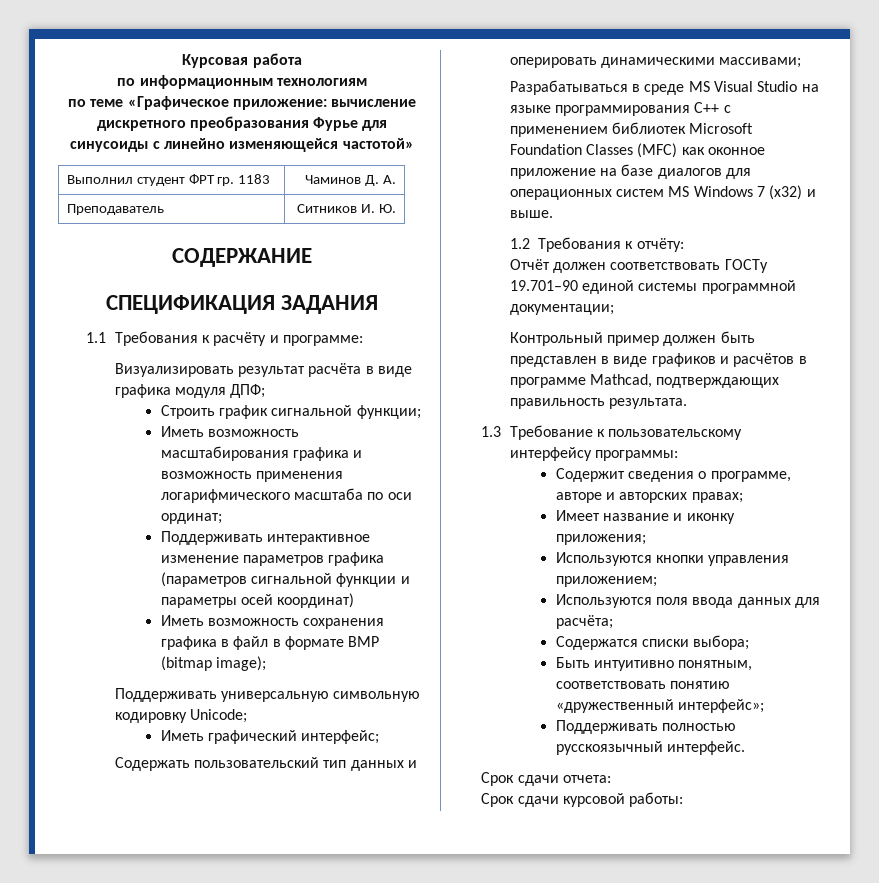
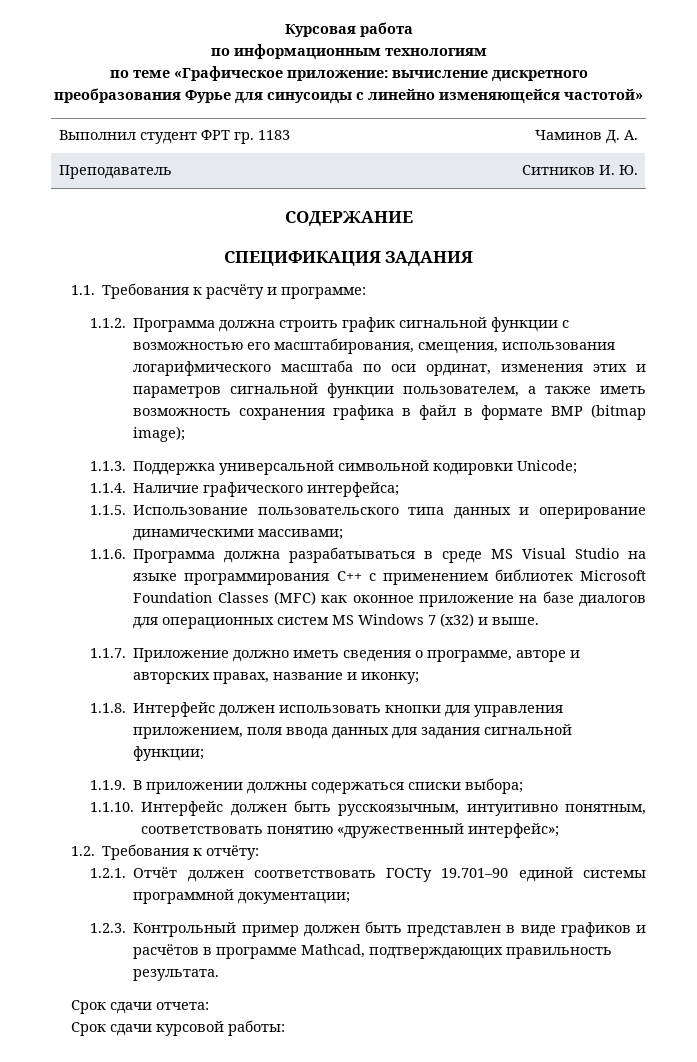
- 1.1 Требования к расчёту и программе:
+ 1.1. Требования к расчёту и программе:
- Визуализировать результат расчёта в виде графика модуля ДПФ;
- Строить график сигнальной функции;
- Иметь возможность масштабирования графика и возможность применения логарифмического масштаба по оси ординат;
- Поддерживать интерактивное изменение параметров графика (параметров сигнальной функции и параметры осей координат)
- Иметь возможность сохранения графика в файл в формате BMP (bitmap image);
+ 1.1.2. Программа должна строить график сигнальной функции с возможностью его масштабирования, смещения, использования логарифмического масштаба по оси ординат, изменения этих и параметров сигнальной функции пользователем, а также иметь возможность сохранения графика в файл в формате BMP (bitmap image);
- Поддерживать универсальную символьную кодировку Unicode;
- Иметь графический интерфейс;
- Содержать пользовательский тип данных и оперировать динамическими массивами;
+ 1.1.3. Поддержка универсальной символьной кодировки Unicode;
+ 1.1.4. Наличие графического интерфейса;
+ 1.1.5. Использование пользовательского типа данных и оперирование динамическими массивами;
- Разрабатываться в среде MS Visual Studio на языке программирования C++ с применением библиотек Microsoft Foundation Classes (MFC) как оконное приложение на базе диалогов для операционных систем MS Windows 7 (x32) и выше.
+ 1.1.6. Программа должна разрабатываться в среде MS Visual Studio на языке программирования C++ с применением библиотек Microsoft Foundation Classes (MFC) как оконное приложение на базе диалогов для операционных систем MS Windows 7 (x32) и выше.
- 1.2 Требования к отчёту:
+ 1.1.7. Приложение должно иметь сведения о программе, авторе и авторских правах, название и иконку;
+ 1.1.8. Интерфейс должен использовать кнопки для управления приложением, поля ввода данных для задания сигнальной функции;
+ 1.1.9. В приложении должны содержаться списки выбора;
+ 1.1.10. Интерфейс должен быть русскоязычным, интуитивно понятным, соответствовать понятию «дружественный интерфейс»;
+ 1.2. Требования к отчёту:
- Отчёт должен соответствовать ГОСТу 19.701–90 единой системы программной документации;
+ 1.2.1. Отчёт должен соответствовать ГОСТу 19.701–90 единой системы программной документации;
- Контрольный пример должен быть представлен в виде графиков и расчётов в программе Mathcad, подтверждающих правильность результата.
+ 1.2.3. Контрольный пример должен быть представлен в виде графиков и расчётов в программе Mathcad, подтверждающих правильность результата.
- 1.3 Требование к пользовательскому интерфейсу программы:
- Содержит сведения о программе, авторе и авторских правах;
- Имеет название и иконку приложения;
- Используются кнопки управления приложением;
- Используются поля ввода данных для расчёта;
- Содержатся списки выбора;
- Быть интуитивно понятным, соответствовать понятию «дружественный интерфейс»;
- Поддерживать полностью русскоязычный интерфейс.

